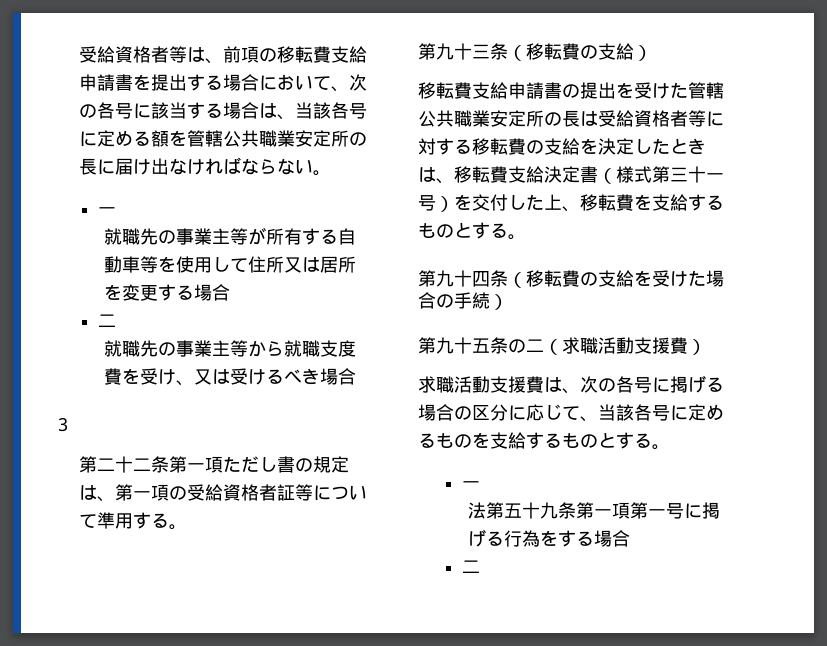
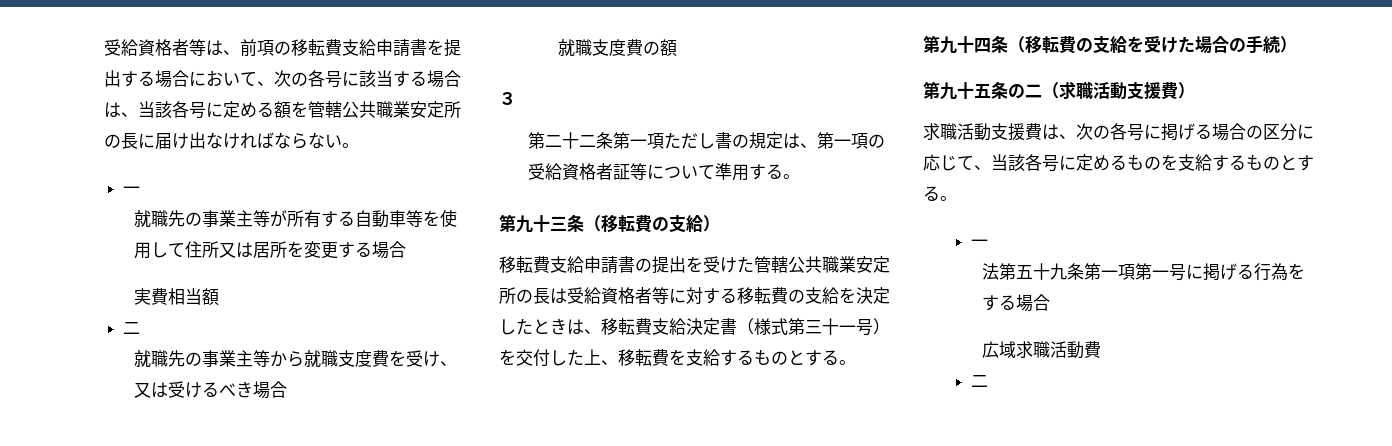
+ 実費相当額
+ 就職支度費の額
+ 広域求職活動費

